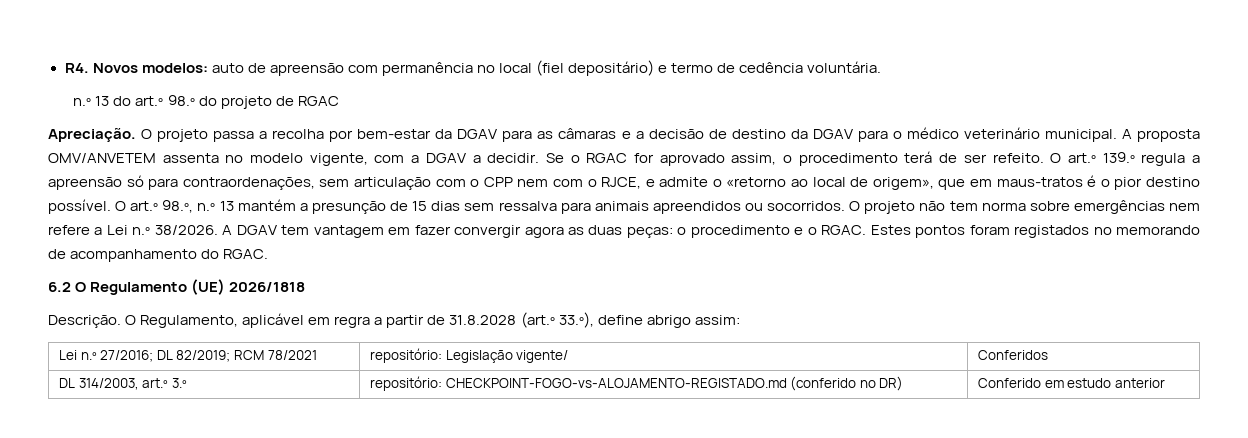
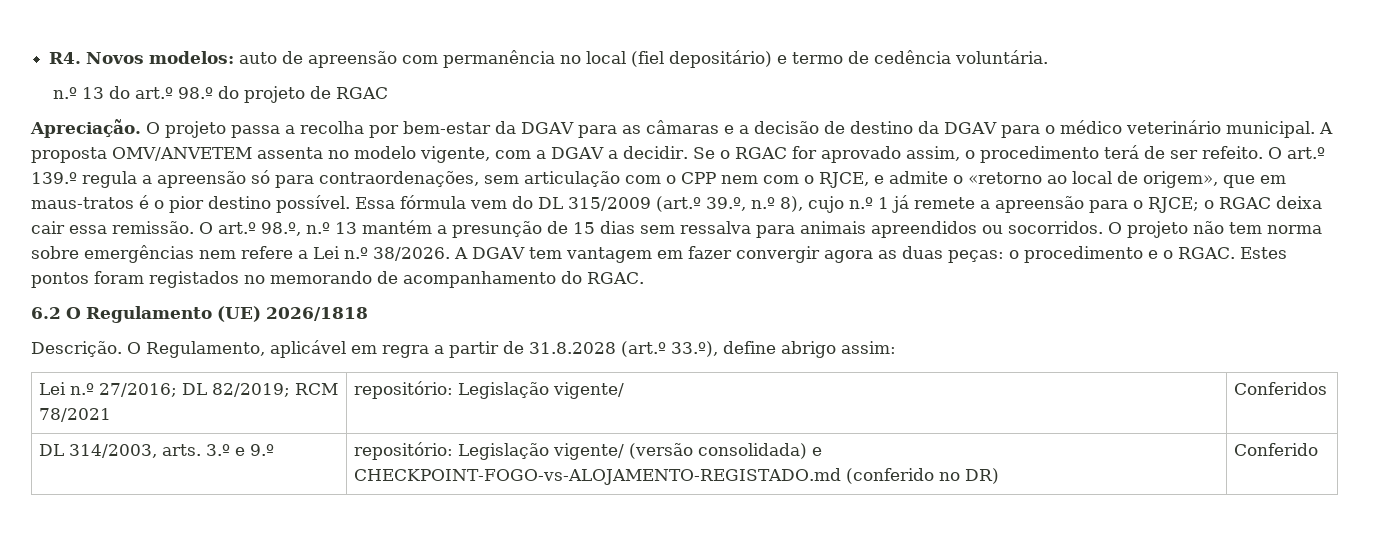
+ Essa fórmula vem do DL 315/2009 (art.º 39.º, n.º 8), cujo n.º 1 já remete a apreensão para o RJCE; o RGAC deixa cair essa remissão.
- DL 314/2003, art.º 3.º | repositório: CHECKPOINT-FOGO-vs-ALOJAMENTO-REGISTADO.md (conferido no DR) | Conferido em estudo anterior
+ DL 314/2003, arts. 3.º e 9.º | repositório: Legislação vigente/ (versão consolidada) e CHECKPOINT-FOGO-vs-ALOJAMENTO-REGISTADO.md (conferido no DR) | Conferido

